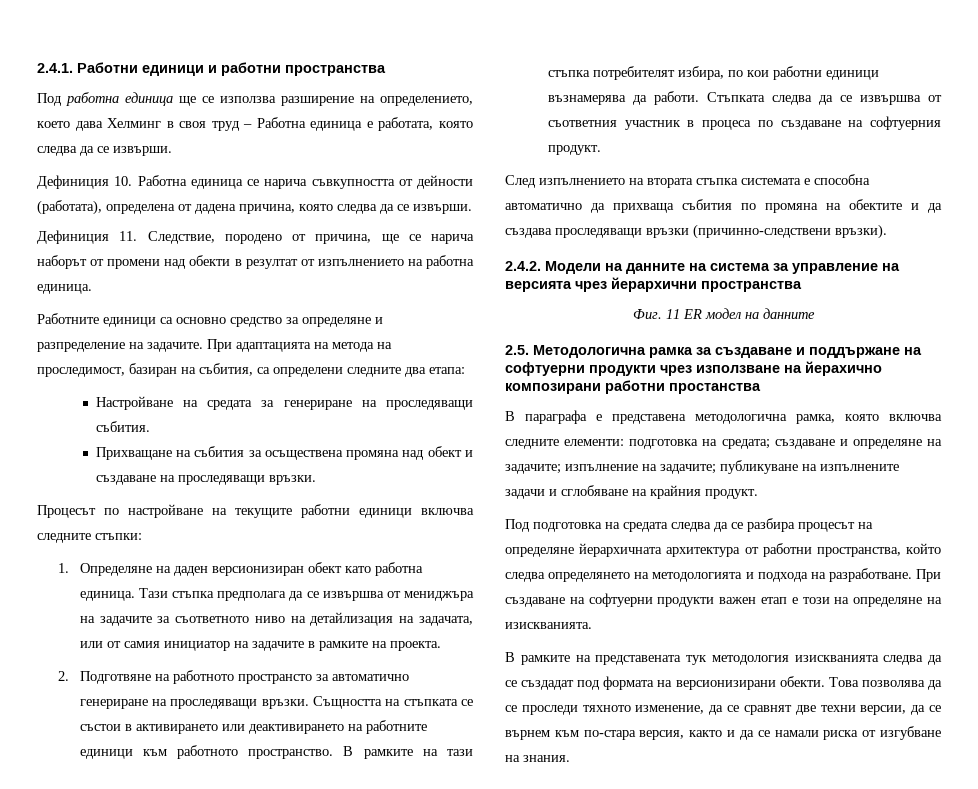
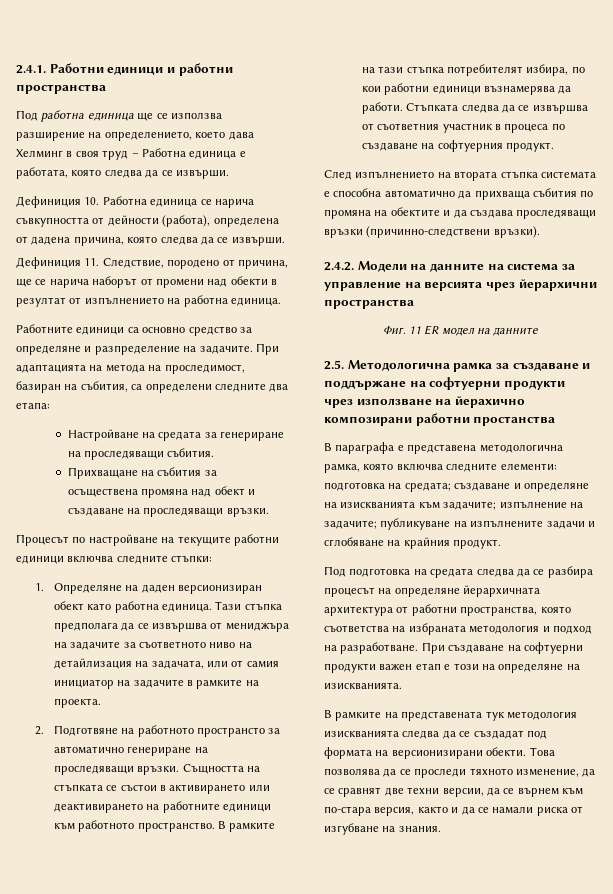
- Дефиниция 10. Работна единица се нарича съвкупността от дейности (работата), определена от дадена причина, която следва да се извърши.
+ Дефиниция 10. Работна единица се нарича съвкупността от дейности (работа), определена от дадена причина, която следва да се извърши.
- В параграфа е представена методологична рамка, която включва следните елементи: подготовка на средата; създаване и определяне на задачите; изпълнение на задачите; публикуване на изпълнените задачи и сглобяване на крайния продукт.
+ В параграфа е представена методологична рамка, която включва следните елементи: подготовка на средата; създаване и определяне на изискванията към задачите; изпълнение на задачите; публикуване на изпълнените задачи и сглобяване на крайния продукт.
- Под подготовка на средата следва да се разбира процесът на определяне йерархичната архитектура от работни пространства, който следва определянето на методологията и подхода на разработване.
+ Под подготовка на средата следва да се разбира процесът на определяне йерархичната архитектура от работни пространства, която съответства на избраната методология и подход на разработване.

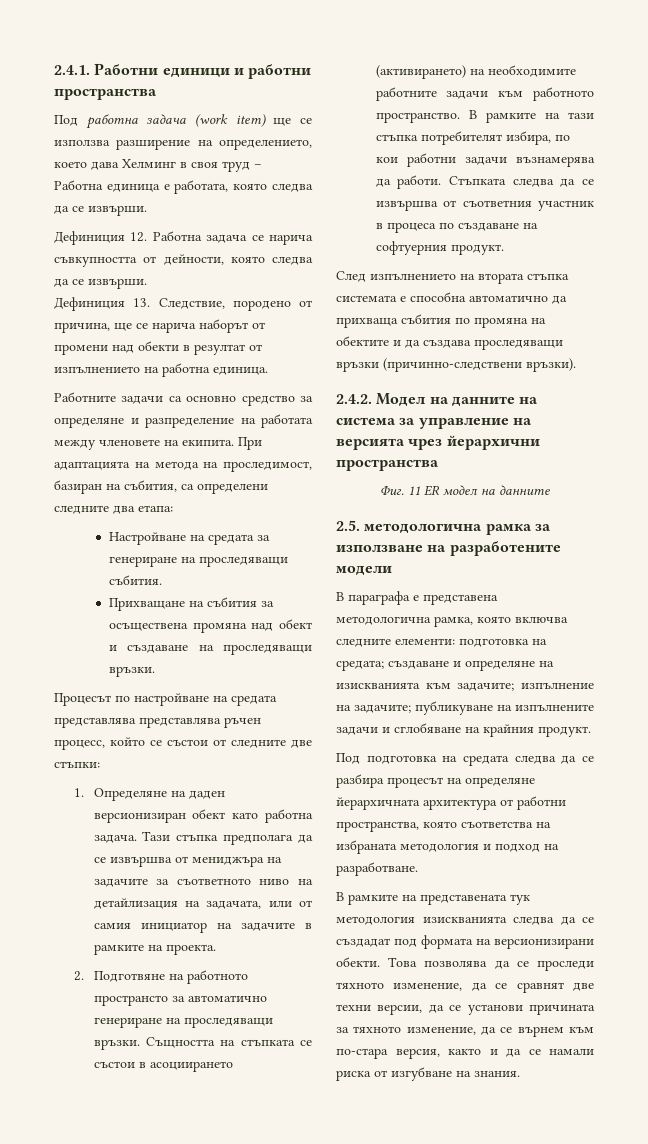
- Под работна единица ще се използва разширение на определението, което дава Хелминг в своя труд – Работна единица е работата, която следва да се извърши.
+ Под работна задача (work item) ще се използва разширение на определението, което дава Хелминг в своя труд – Работна единица е работата, която следва да се извърши.
- Дефиниция 10. Работна единица се нарича съвкупността от дейности (работа), определена от дадена причина, която следва да се извърши.
- Дефиниция 11. Следствие, породено от причина, ще се нарича наборът от промени над обекти в резултат от изпълнението на работна единица.
+ Дефиниция 12. Работна задача се нарича съвкупността от дейности, която следва да се извърши.
+ Дефиниция 13. Следствие, породено от причина, ще се нарича наборът от промени над обекти в резултат от изпълнението на работна единица.
- Работните единици са основно средство за определяне и разпределение на задачите.
+ Работните задачи са основно средство за определяне и разпределение на работата между членовете на екипита.
- Процесът по настройване на текущите работни единици включва следните стъпки:
+ Процесът по настройване на средата представлява представлява ръчен процесс, който се състои от следните две стъпки:
- 1. Определяне на даден версионизиран обект като работна единица.
+ 1. Определяне на даден версионизиран обект като работна задача.
- Същността на стъпката се състои в активирането или деактивирането на работните единици към работното пространство.
+ Същността на стъпката се състои в асоциирането (активирането) на необходимите работните задачи към работното пространство.
- В рамките на тази стъпка потребителят избира, по кои работни единици възнамерява да работи.
+ В рамките на тази стъпка потребителят избира, по кои работни задачи възнамерява да работи.
- 2.4.2. Модели на данните на система за управление на версията чрез йерархични пространства
+ 2.4.2. Модел на данните на система за управление на версията чрез йерархични пространства
- 2.5. Методологична рамка за създаване и поддържане на софтуерни продукти чрез използване на йерахично композирани работни простанства
+ 2.5. методологична рамка за използване на разработените модели
- При създаване на софтуерни продукти важен етап е този на определяне на изискванията.
- Това позволява да се проследи тяхното изменение, да се сравнят две техни версии, да се върнем към по-стара версия, както и да се намали риска от изгубване на знания.
+ Това позволява да се проследи тяхното изменение, да се сравнят две техни версии, да се установи причината за тяхното изменение, да се върнем към по-стара версия, както и да се намали риска от изгубване на знания.

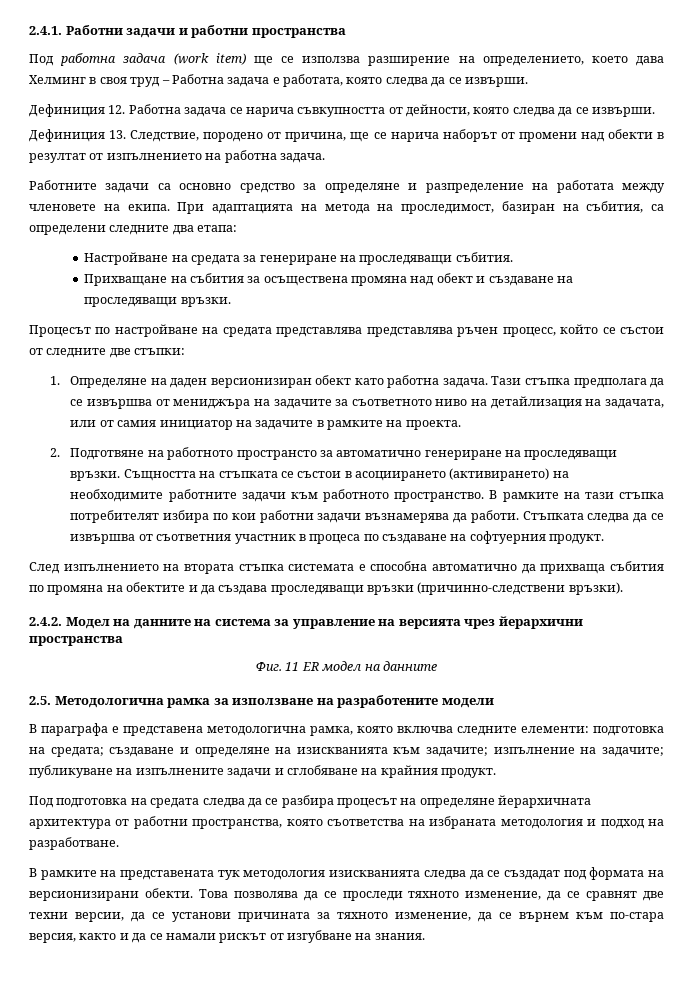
- 2.4.1. Работни единици и работни пространства
+ 2.4.1. Работни задачи и работни пространства
- Под работна задача (work item) ще се използва разширение на определението, което дава Хелминг в своя труд – Работна единица е работата, която следва да се извърши.
+ Под работна задача (work item) ще се използва разширение на определението, което дава Хелминг в своя труд – Работна задача е работата, която следва да се извърши.
- Дефиниция 13. Следствие, породено от причина, ще се нарича наборът от промени над обекти в резултат от изпълнението на работна единица.
+ Дефиниция 13. Следствие, породено от причина, ще се нарича наборът от промени над обекти в резултат от изпълнението на работна задача.
- Работните задачи са основно средство за определяне и разпределение на работата между членовете на екипита.
+ Работните задачи са основно средство за определяне и разпределение на работата между членовете на екипа.
- В рамките на тази стъпка потребителят избира, по кои работни задачи възнамерява да работи.
+ В рамките на тази стъпка потребителят избира по кои работни задачи възнамерява да работи.
- 2.5. методологична рамка за използване на разработените модели
+ 2.5. Методологична рамка за използване на разработените модели
- Това позволява да се проследи тяхното изменение, да се сравнят две техни версии, да се установи причината за тяхното изменение, да се върнем към по-стара версия, както и да се намали риска от изгубване на знания.
+ Това позволява да се проследи тяхното изменение, да се сравнят две техни версии, да се установи причината за тяхното изменение, да се върнем към по-стара версия, както и да се намали рискът от изгубване на знания.

